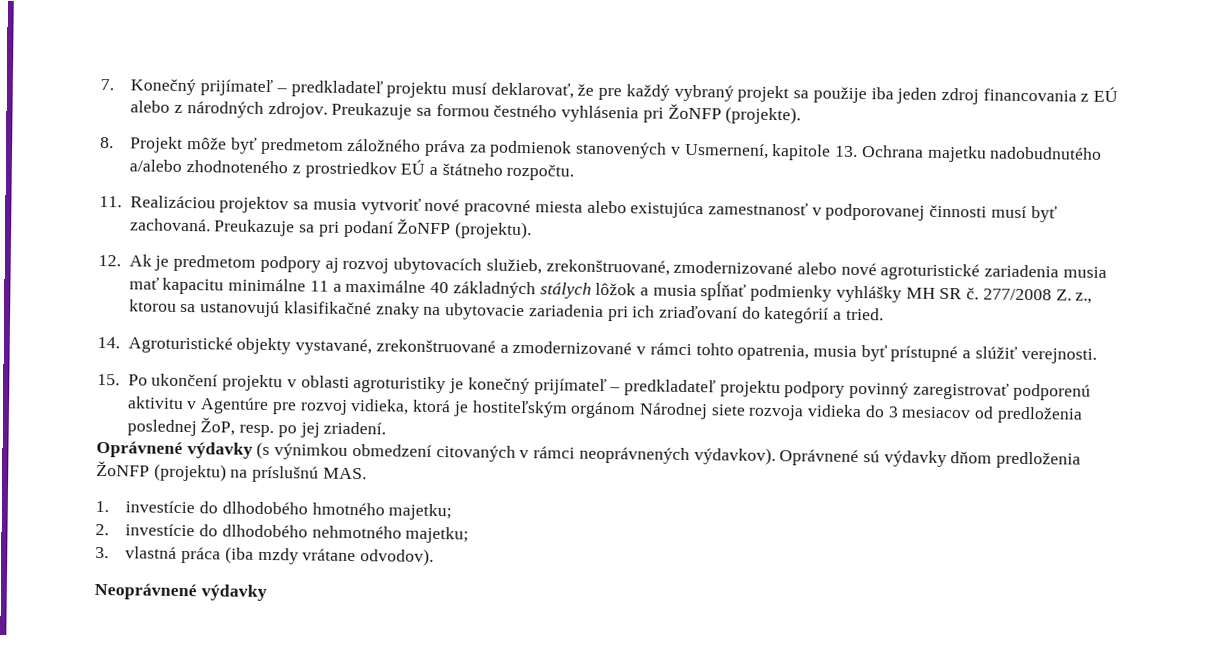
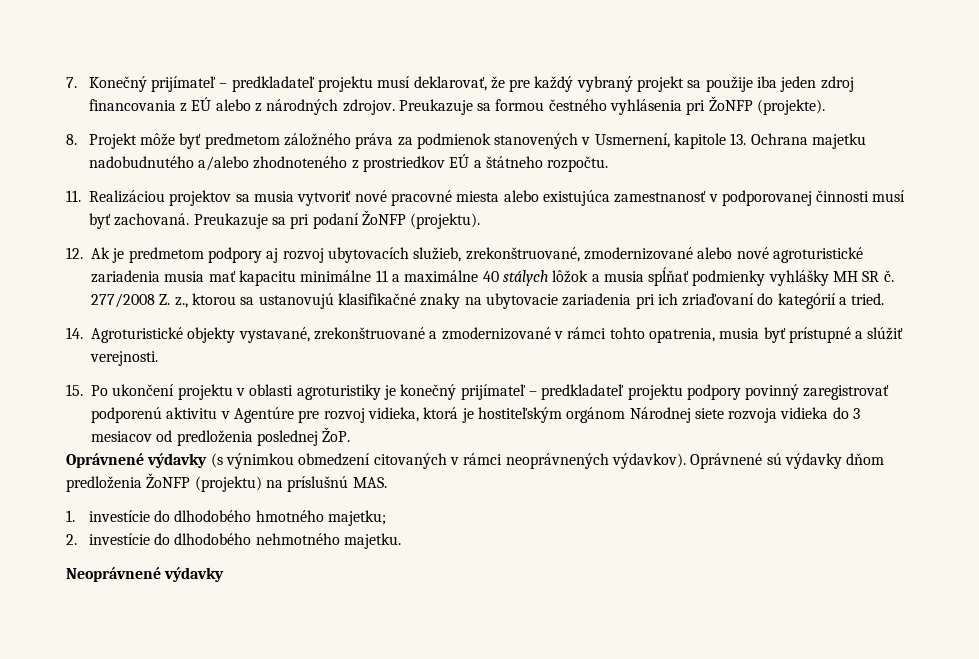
- 12. Ak je predmetom podpory aj rozvoj ubytovacích služieb, zrekonštruované, zmodernizované alebo nové agroturistické zariadenia musia mať kapacitu minimálne 11 a maximálne 40 základných stálych lôžok a musia spĺňať podmienky vyhlášky MH SR č.
+ 12. Ak je predmetom podpory aj rozvoj ubytovacích služieb, zrekonštruované, zmodernizované alebo nové agroturistické zariadenia musia mať kapacitu minimálne 11 a maximálne 40 stálych lôžok a musia spĺňať podmienky vyhlášky MH SR č.
- 15. Po ukončení projektu v oblasti agroturistiky je konečný prijímateľ – predkladateľ projektu podpory povinný zaregistrovať podporenú aktivitu v Agentúre pre rozvoj vidieka, ktorá je hostiteľským orgánom Národnej siete rozvoja vidieka do 3 mesiacov od predloženia poslednej ŽoP, resp. po jej zriadení.
+ 15. Po ukončení projektu v oblasti agroturistiky je konečný prijímateľ – predkladateľ projektu podpory povinný zaregistrovať podporenú aktivitu v Agentúre pre rozvoj vidieka, ktorá je hostiteľským orgánom Národnej siete rozvoja vidieka do 3 mesiacov od predloženia poslednej ŽoP.
- 2. investície do dlhodobého nehmotného majetku;
- 3. vlastná práca (iba mzdy vrátane odvodov).
+ 2. investície do dlhodobého nehmotného majetku.

